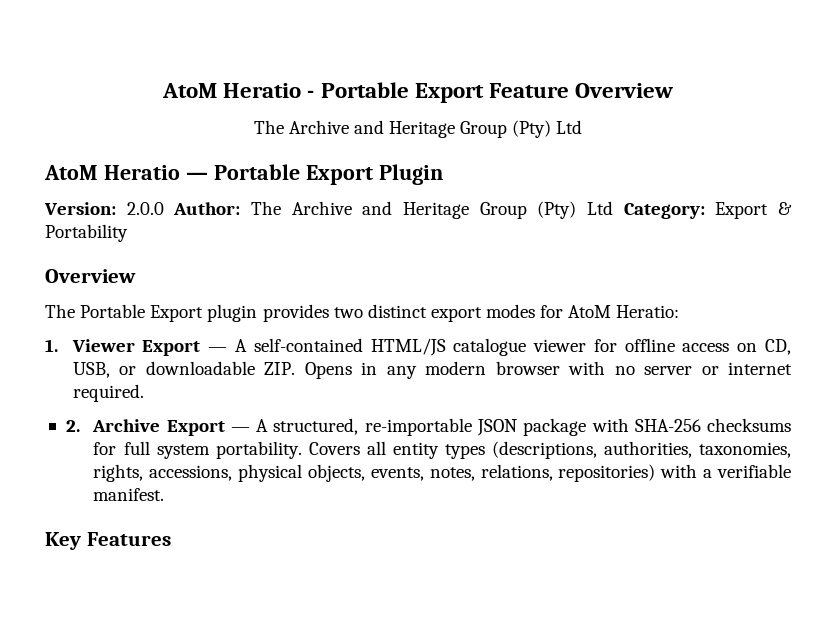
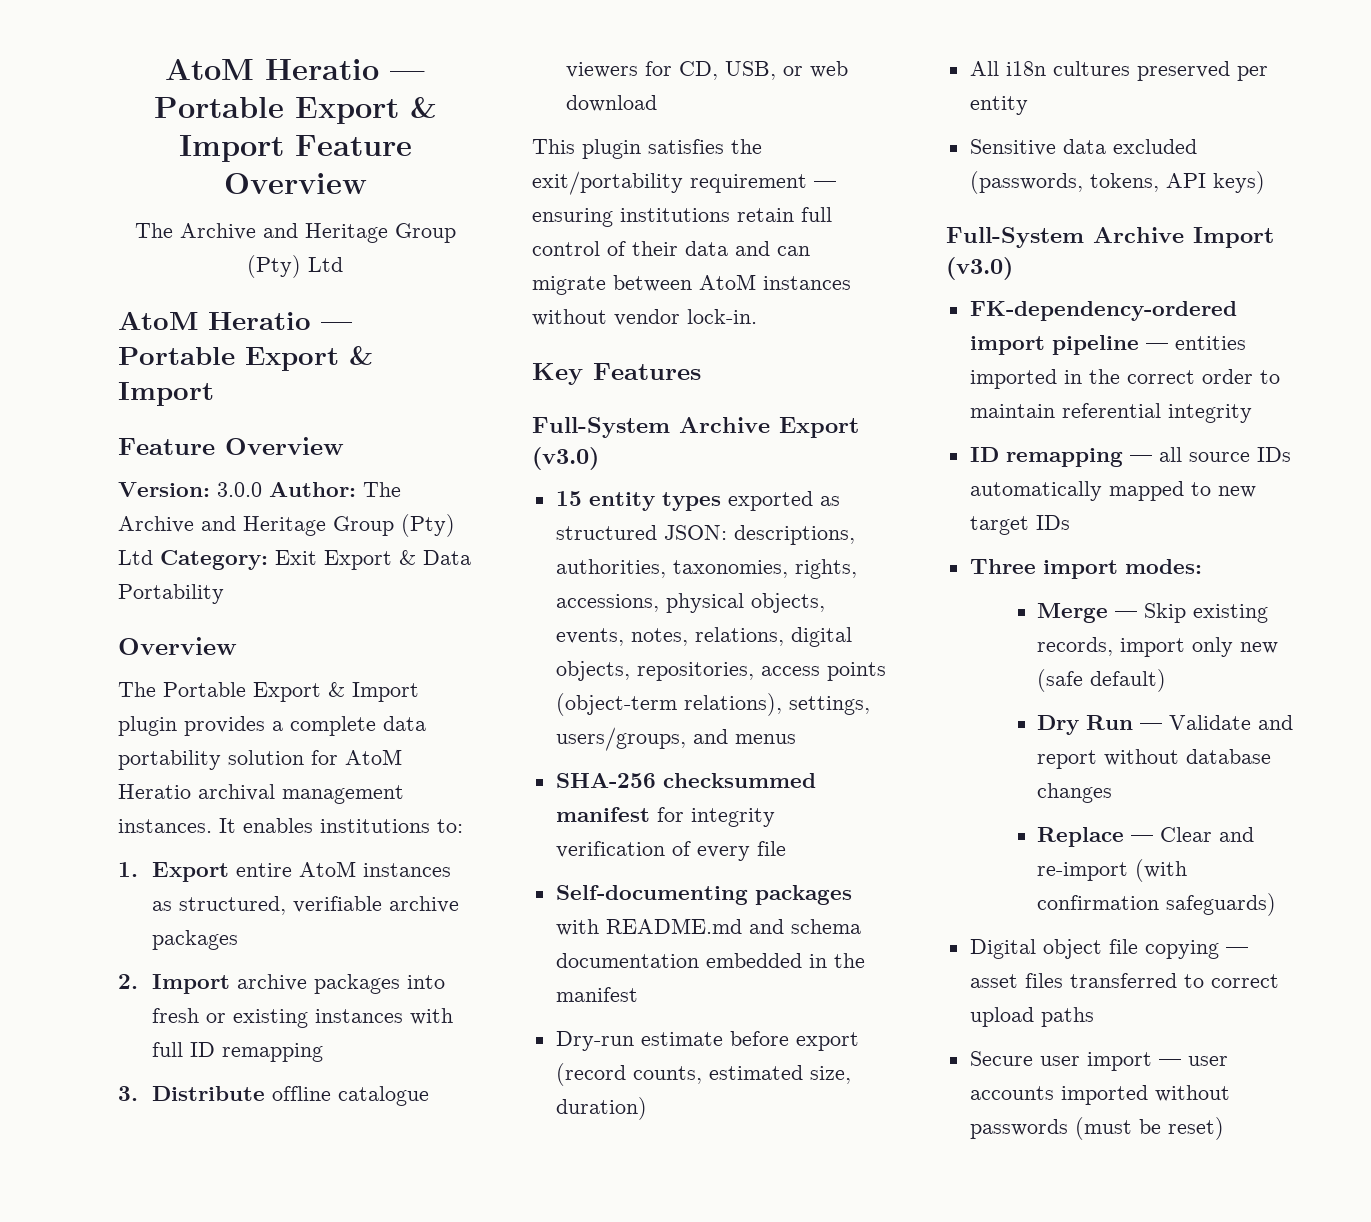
- AtoM Heratio - Portable Export Feature Overview
+ AtoM Heratio — Portable Export & Import Feature Overview
  The Archive and Heritage Group (Pty) Ltd
- AtoM Heratio — Portable Export Plugin
+ AtoM Heratio — Portable Export & Import
+ Feature Overview
- Version: 2.0.0 Author: The Archive and Heritage Group (Pty) Ltd Category: Export & Portability
+ Version: 3.0.0 Author: The Archive and Heritage Group (Pty) Ltd Category: Exit Export & Data Portability
- The Portable Export plugin provides two distinct export modes for AtoM Heratio:
- 1. Viewer Export — A self-contained HTML/JS catalogue viewer for offline access on CD, USB, or downloadable ZIP. Opens in any modern browser with no server or internet required.
- 2. Archive Export — A structured, re-importable JSON package with SHA-256 checksums for full system portability. Covers all entity types (descriptions, authorities, taxonomies, rights, accessions, physical objects, events, notes, relations, repositories) with a verifiable manifest.
+ The Portable Export & Import plugin provides a complete data portability solution for AtoM Heratio archival management instances. It enables institutions to:
+ 1. Export entire AtoM instances as structured, verifiable archive packages
+ 2. Import archive packages into fresh or existing instances with full ID remapping
+ 3. Distribute offline catalogue viewers for CD, USB, or web download
+ This plugin satisfies the exit/portability requirement — ensuring institutions retain full control of their data and can migrate between AtoM instances without vendor lock-in.
  Key Features
+ Full-System Archive Export (v3.0)
+ 15 entity types exported as structured JSON: descriptions, authorities, taxonomies, rights, accessions, physical objects, events, notes, relations, digital objects, repositories, access points (object-term relations), settings, users/groups, and menus
+ SHA-256 checksummed manifest for integrity verification of every file
+ Self-documenting packages with README.md and schema documentation embedded in the manifest
+ Dry-run estimate before export (record counts, estimated size, duration)
+ All i18n cultures preserved per entity
+ Sensitive data excluded (passwords, tokens, API keys)
+ Full-System Archive Import (v3.0)
+ FK-dependency-ordered import pipeline — entities imported in the correct order to maintain referential integrity
+ ID remapping — all source IDs automatically mapped to new target IDs
+ Three import modes:
+ Merge — Skip existing records, import only new (safe default)
+ Dry Run — Validate and report without database changes
+ Replace — Clear and re-import (with confirmation safeguards)
+ Digital object file copying — asset files transferred to correct upload paths
+ Secure user import — user accounts imported without passwords (must be reset)

